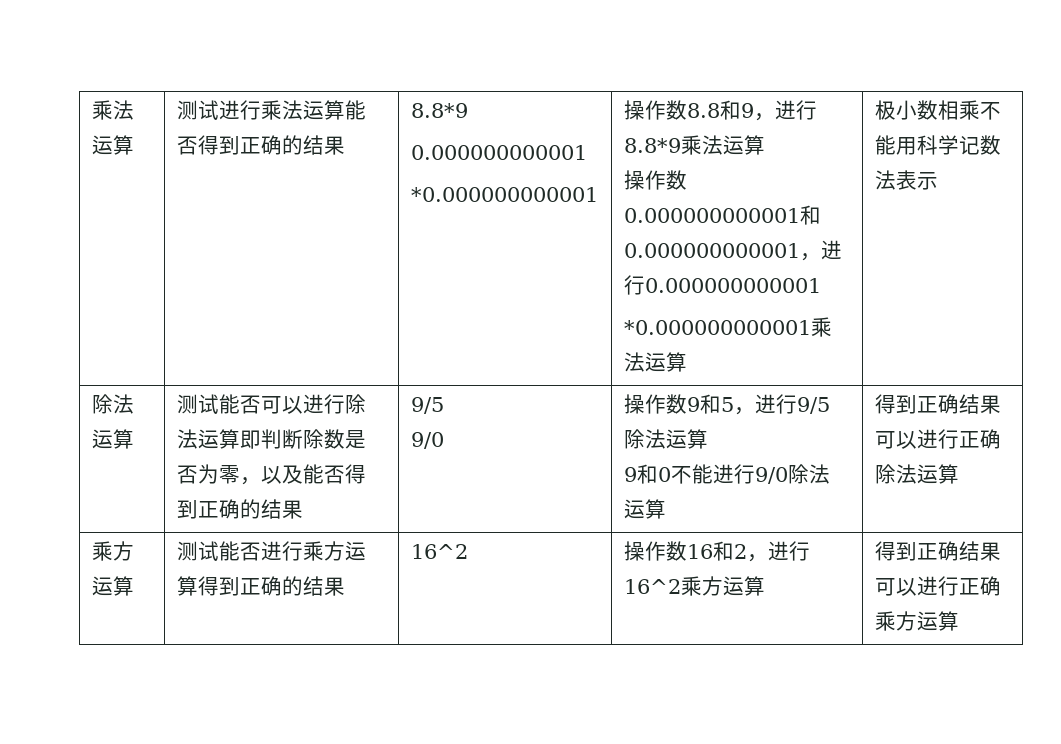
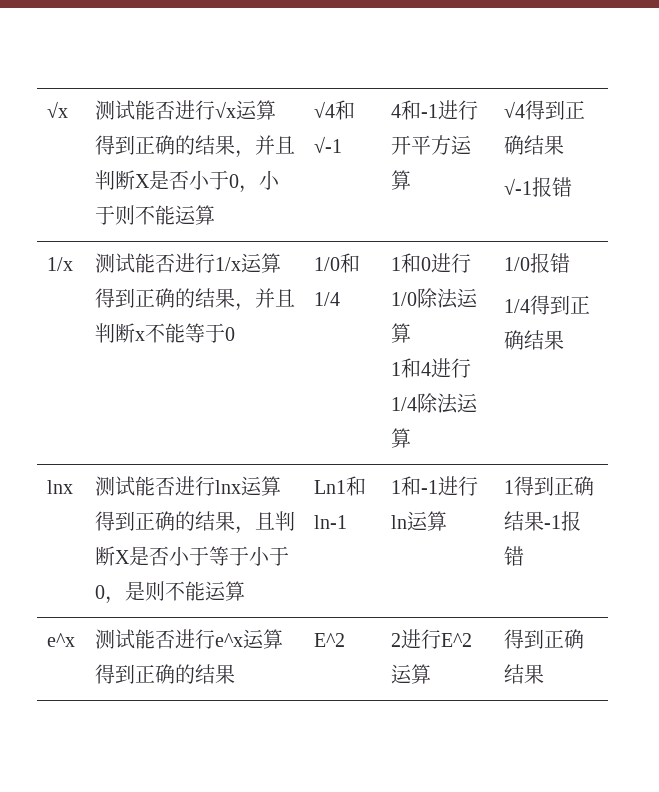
- 乘法运算 | 测试进行乘法运算能否得到正确的结果 | 8.8*9
- 0.000000000001
- *0.000000000001 | 操作数8.8和9，进行8.8*9乘法运算
- 操作数0.000000000001和0.000000000001，进行0.000000000001
- *0.000000000001乘法运算 | 极小数相乘不能用科学记数法表示
- 除法运算 | 测试能否可以进行除法运算即判断除数是否为零，以及能否得到正确的结果 | 9/5
- 9/0 | 操作数9和5，进行9/5除法运算
- 9和0不能进行9/0除法运算 | 得到正确结果可以进行正确除法运算
- 乘方运算 | 测试能否进行乘方运算得到正确的结果 | 16^2 | 操作数16和2，进行16^2乘方运算 | 得到正确结果可以进行正确乘方运算
+ √x | 测试能否进行√x运算得到正确的结果，并且判断X是否小于0，小于则不能运算 | √4和√-1 | 4和-1进行开平方运算 | √4得到正确结果
+ √-1报错
+ 1/x | 测试能否进行1/x运算得到正确的结果，并且判断x不能等于0 | 1/0和1/4 | 1和0进行1/0除法运算
+ 1和4进行1/4除法运算 | 1/0报错
+ 1/4得到正确结果
+ lnx | 测试能否进行lnx运算得到正确的结果，且判断X是否小于等于小于0，是则不能运算 | Ln1和ln-1 | 1和-1进行ln运算 | 1得到正确结果-1报错
+ e^x | 测试能否进行e^x运算得到正确的结果 | E^2 | 2进行E^2运算 | 得到正确结果

